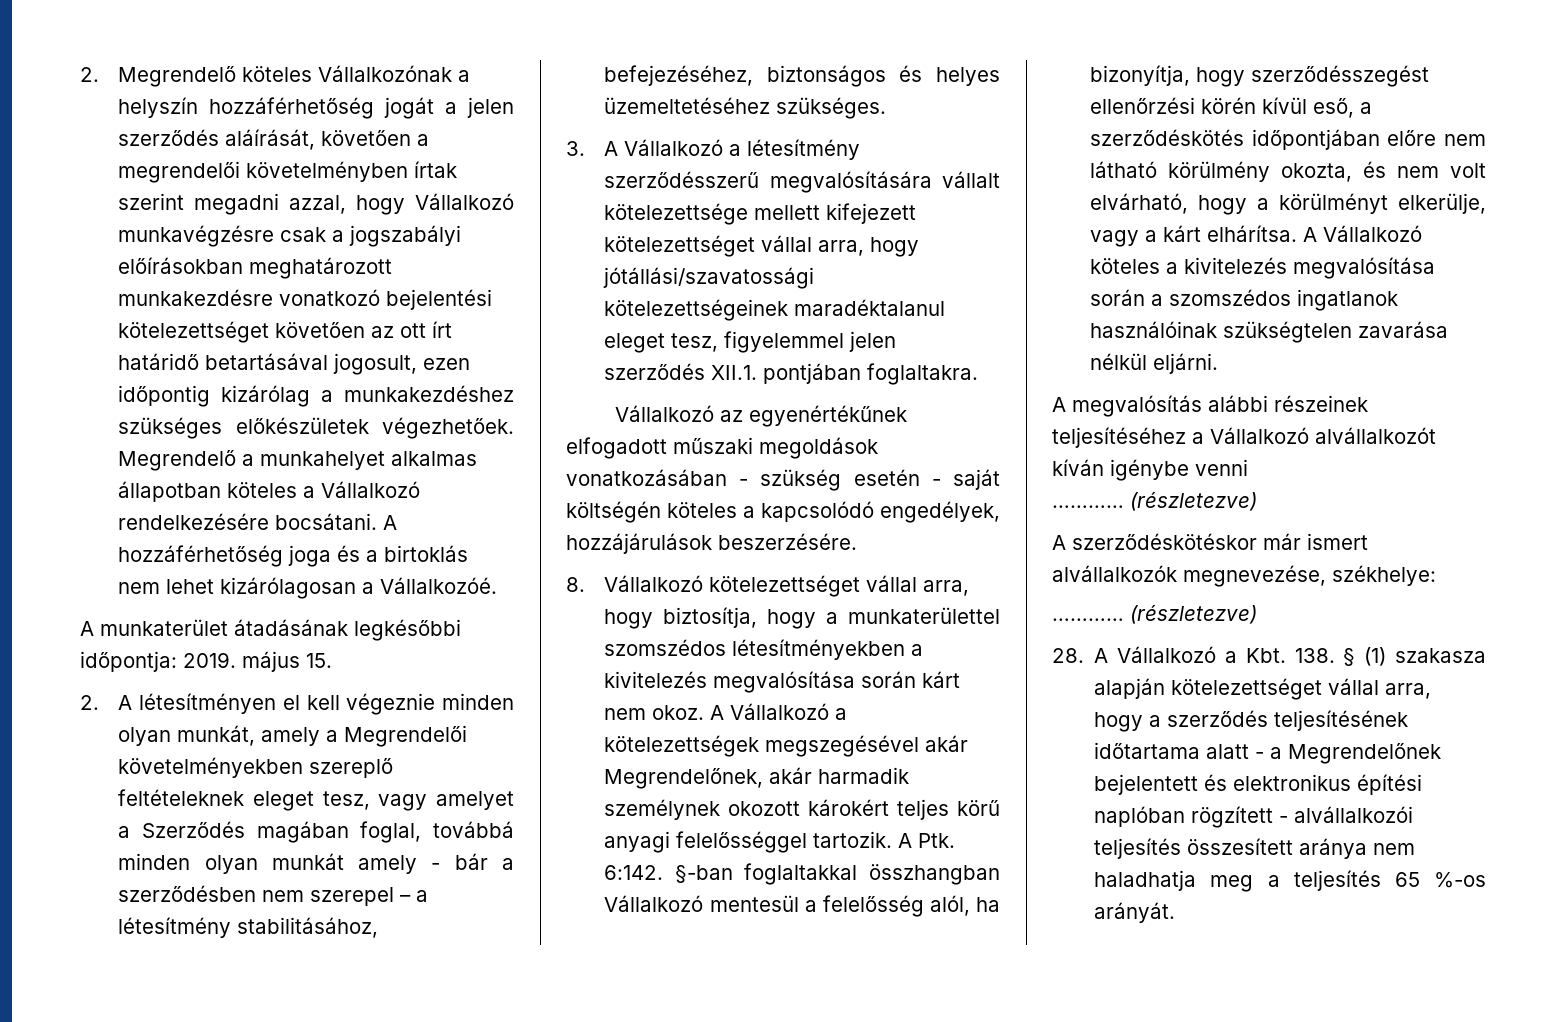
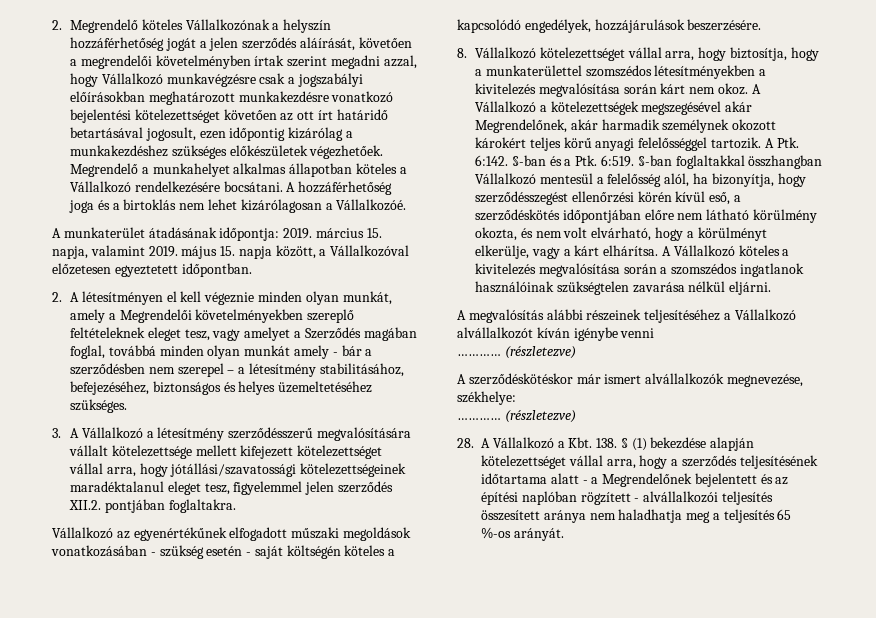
- A munkaterület átadásának legkésőbbi időpontja: 2019. május 15.
+ A munkaterület átadásának időpontja: 2019. március 15. napja, valamint 2019. május 15. napja között, a Vállalkozóval előzetesen egyeztetett időpontban.
- 3. A Vállalkozó a létesítmény szerződésszerű megvalósítására vállalt kötelezettsége mellett kifejezett kötelezettséget vállal arra, hogy jótállási/szavatossági kötelezettségeinek maradéktalanul eleget tesz, figyelemmel jelen szerződés XII.1. pontjában foglaltakra.
+ 3. A Vállalkozó a létesítmény szerződésszerű megvalósítására vállalt kötelezettsége mellett kifejezett kötelezettséget vállal arra, hogy jótállási/szavatossági kötelezettségeinek maradéktalanul eleget tesz, figyelemmel jelen szerződés XII.2. pontjában foglaltakra.
- §-ban foglaltakkal összhangban Vállalkozó mentesül a felelősség alól, ha bizonyítja, hogy szerződésszegést ellenőrzési körén kívül eső, a szerződéskötés időpontjában előre nem látható körülmény okozta, és nem volt elvárható, hogy a körülményt elkerülje, vagy a kárt elhárítsa.
+ §-ban és a Ptk. 6:519. §-ban foglaltakkal összhangban Vállalkozó mentesül a felelősség alól, ha bizonyítja, hogy szerződésszegést ellenőrzési körén kívül eső, a szerződéskötés időpontjában előre nem látható körülmény okozta, és nem volt elvárható, hogy a körülményt elkerülje, vagy a kárt elhárítsa.
- 28. A Vállalkozó a Kbt. 138. § (1) szakasza alapján kötelezettséget vállal arra, hogy a szerződés teljesítésének időtartama alatt - a Megrendelőnek bejelentett és elektronikus építési naplóban rögzített - alvállalkozói teljesítés összesített aránya nem haladhatja meg a teljesítés 65 %-os arányát.
+ 28. A Vállalkozó a Kbt. 138. § (1) bekezdése alapján kötelezettséget vállal arra, hogy a szerződés teljesítésének időtartama alatt - a Megrendelőnek bejelentett és az építési naplóban rögzített - alvállalkozói teljesítés összesített aránya nem haladhatja meg a teljesítés 65 %-os arányát.

